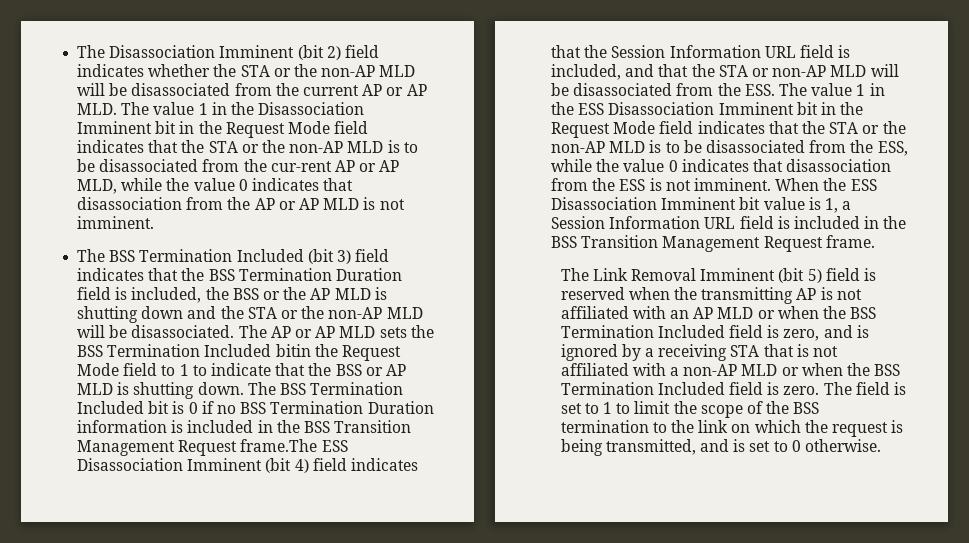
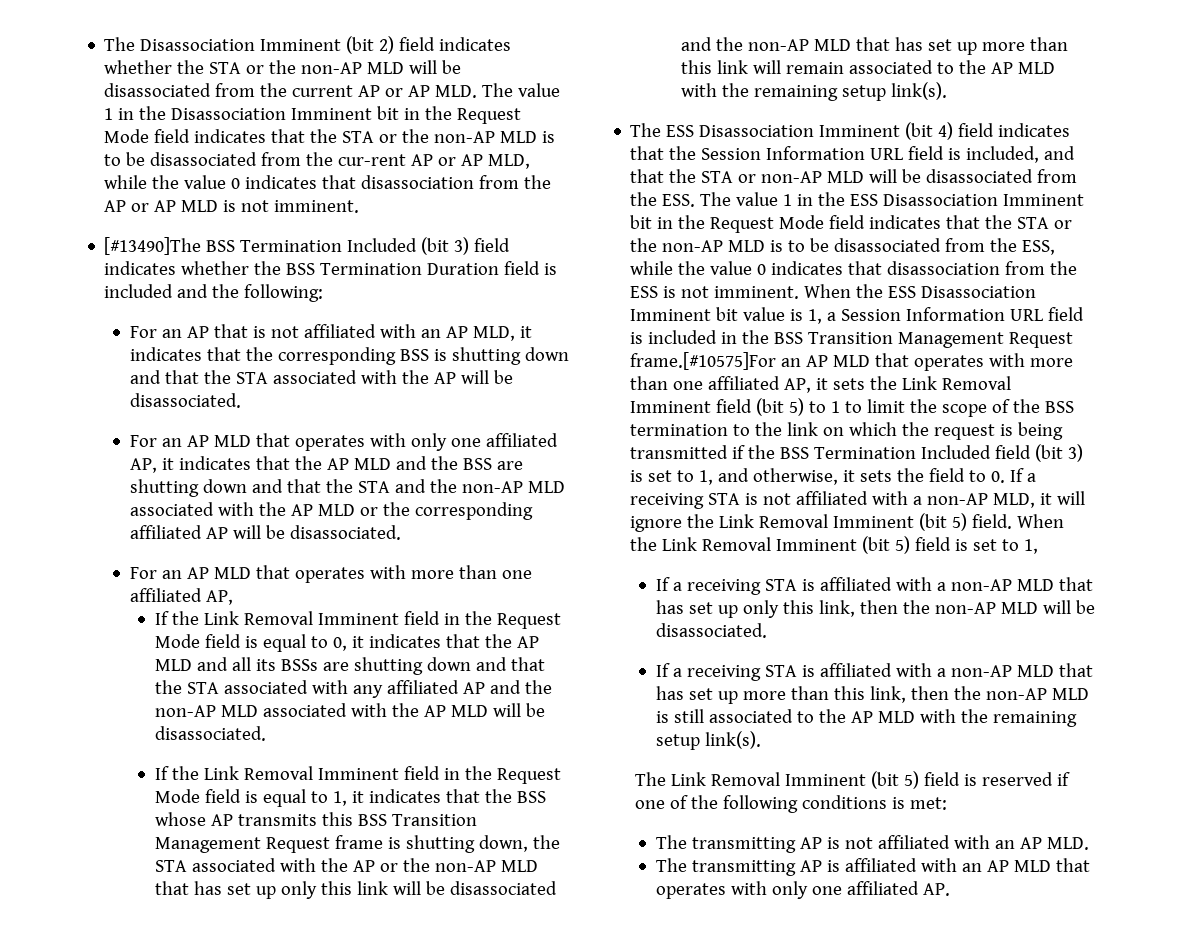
- The BSS Termination Included (bit 3) field indicates that the BSS Termination Duration field is included, the BSS or the AP MLD is shutting down and the STA or the non-AP MLD will be disassociated. The AP or AP MLD sets the BSS Termination Included bitin the Request Mode field to 1 to indicate that the BSS or AP MLD is shutting down. The BSS Termination Included bit is 0 if no BSS Termination Duration information is included in the BSS Transition Management Request frame.The ESS Disassociation Imminent (bit 4) field indicates that the Session Information URL field is included, and that the STA or non-AP MLD will be disassociated from the ESS. The value 1 in the ESS Disassociation Imminent bit in the Request Mode field indicates that the STA or the non-AP MLD is to be disassociated from the ESS, while the value 0 indicates that disassociation from the ESS is not imminent.
+ [#13490]The BSS Termination Included (bit 3) field indicates whether the BSS Termination Duration field is included and the following:
+ For an AP that is not affiliated with an AP MLD, it indicates that the corresponding BSS is shutting down and that the STA associated with the AP will be disassociated.
+ For an AP MLD that operates with only one affiliated AP, it indicates that the AP MLD and the BSS are shutting down and that the STA and the non-AP MLD associated with the AP MLD or the corresponding affiliated AP will be disassociated.
+ For an AP MLD that operates with more than one affiliated AP,
+ If the Link Removal Imminent field in the Request Mode field is equal to 0, it indicates that the AP MLD and all its BSSs are shutting down and that the STA associated with any affiliated AP and the non-AP MLD associated with the AP MLD will be disassociated.
+ If the Link Removal Imminent field in the Request Mode field is equal to 1, it indicates that the BSS whose AP transmits this BSS Transition Management Request frame is shutting down, the STA associated with the AP or the non-AP MLD that has set up only this link will be disassociated and the non-AP MLD that has set up more than this link will remain associated to the AP MLD with the remaining setup link(s).
+ The ESS Disassociation Imminent (bit 4) field indicates that the Session Information URL field is included, and that the STA or non-AP MLD will be disassociated from the ESS. The value 1 in the ESS Disassociation Imminent bit in the Request Mode field indicates that the STA or the non-AP MLD is to be disassociated from the ESS, while the value 0 indicates that disassociation from the ESS is not imminent.
- When the ESS Disassociation Imminent bit value is 1, a Session Information URL field is included in the BSS Transition Management Request frame.
- The Link Removal Imminent (bit 5) field is reserved when the transmitting AP is not affiliated with an AP MLD or when the BSS Termination Included field is zero, and is ignored by a receiving STA that is not affiliated with a non-AP MLD or when the BSS Termination Included field is zero. The field is set to 1 to limit the scope of the BSS termination to the link on which the request is being transmitted, and is set to 0 otherwise.
+ When the ESS Disassociation Imminent bit value is 1, a Session Information URL field is included in the BSS Transition Management Request frame.[#10575]For an AP MLD that operates with more than one affiliated AP, it sets the Link Removal Imminent field (bit 5) to 1 to limit the scope of the BSS termination to the link on which the request is being transmitted if the BSS Termination Included field (bit 3) is set to 1, and otherwise, it sets the field to 0. If a receiving STA is not affiliated with a non-AP MLD, it will ignore the Link Removal Imminent (bit 5) field. When the Link Removal Imminent (bit 5) field is set to 1,
+ If a receiving STA is affiliated with a non-AP MLD that has set up only this link, then the non-AP MLD will be disassociated.
+ If a receiving STA is affiliated with a non-AP MLD that has set up more than this link, then the non-AP MLD is still associated to the AP MLD with the remaining setup link(s).
+ The Link Removal Imminent (bit 5) field is reserved if one of the following conditions is met:
+ The transmitting AP is not affiliated with an AP MLD.
+ The transmitting AP is affiliated with an AP MLD that operates with only one affiliated AP.

